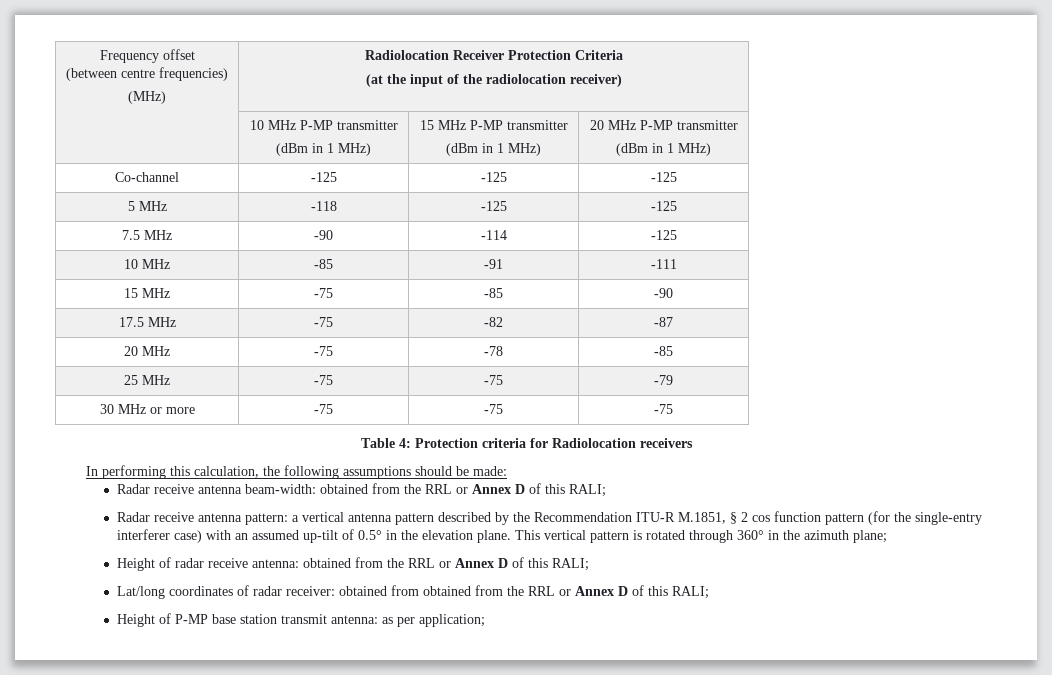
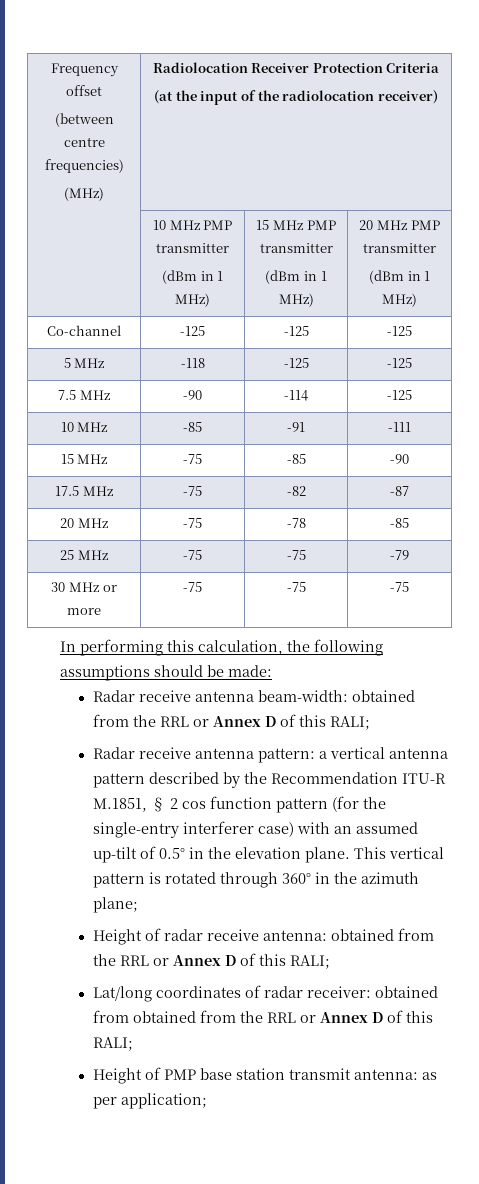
- | 10 MHz P-MP transmitter
- (dBm in 1 MHz) | 15 MHz P-MP transmitter
- (dBm in 1 MHz) | 20 MHz P-MP transmitter
+ | 10 MHz PMP transmitter
+ (dBm in 1 MHz) | 15 MHz PMP transmitter
+ (dBm in 1 MHz) | 20 MHz PMP transmitter
- Table 4: Protection criteria for Radiolocation receivers
- Height of P-MP base station transmit antenna: as per application;
+ Height of PMP base station transmit antenna: as per application;

